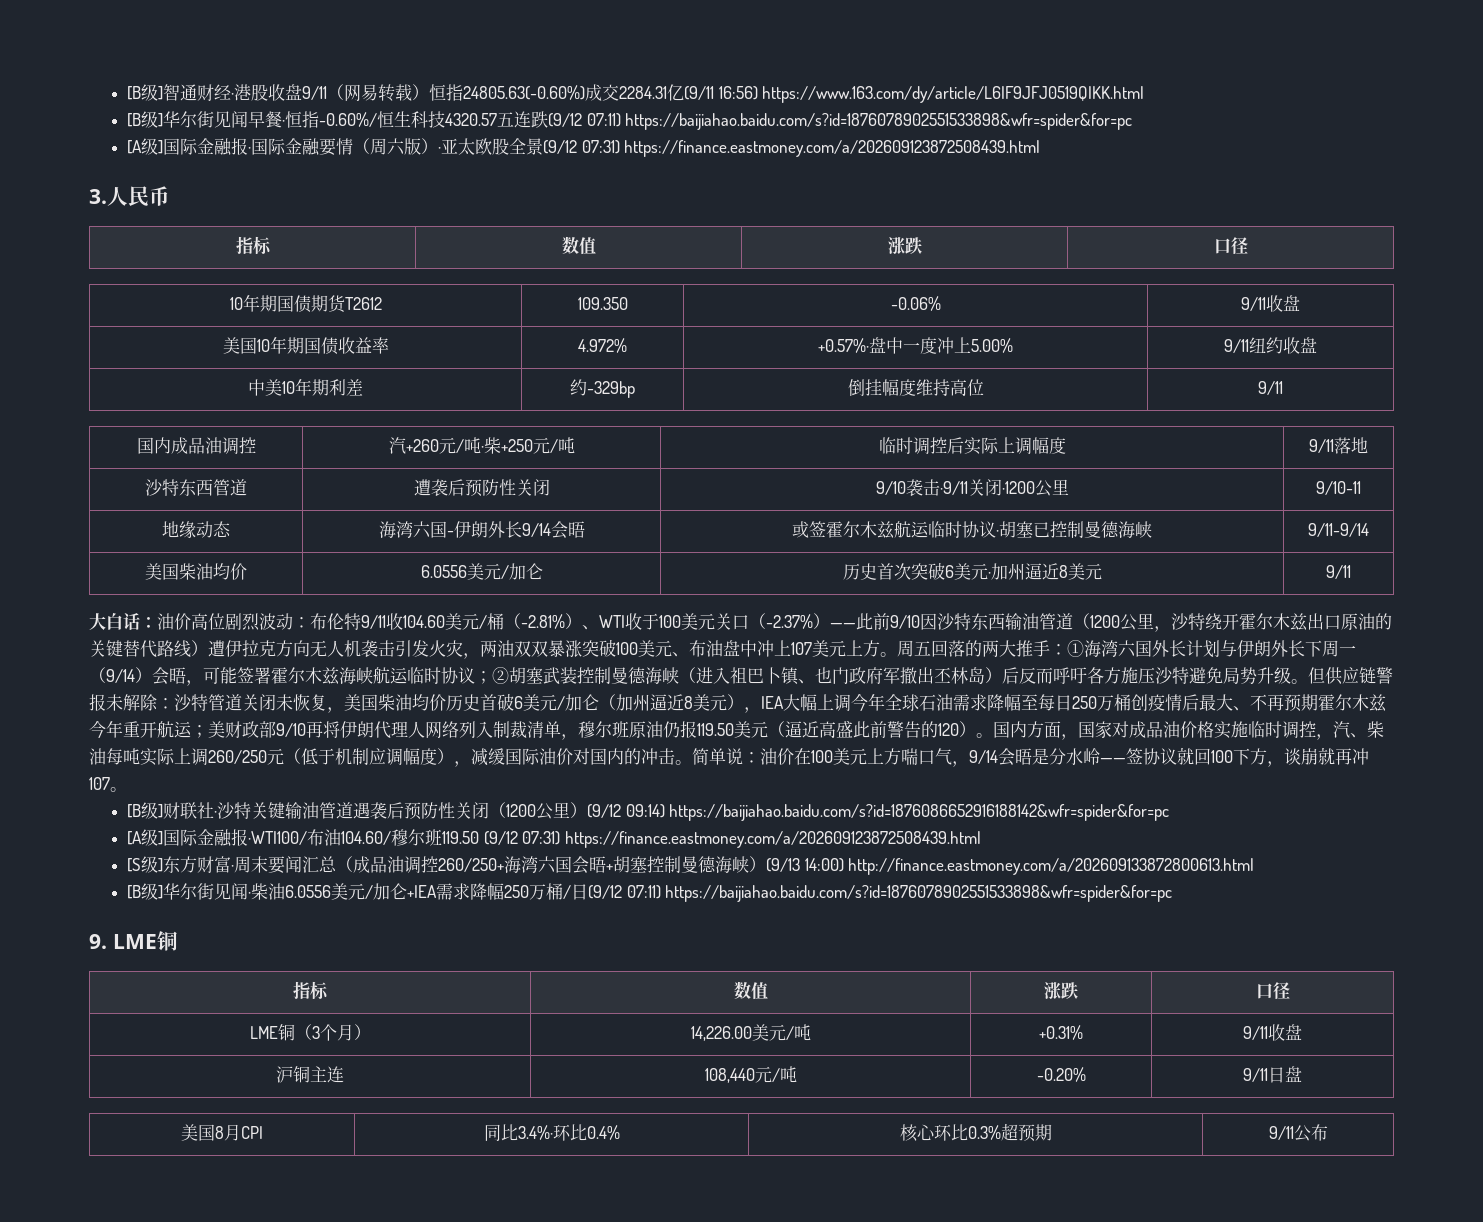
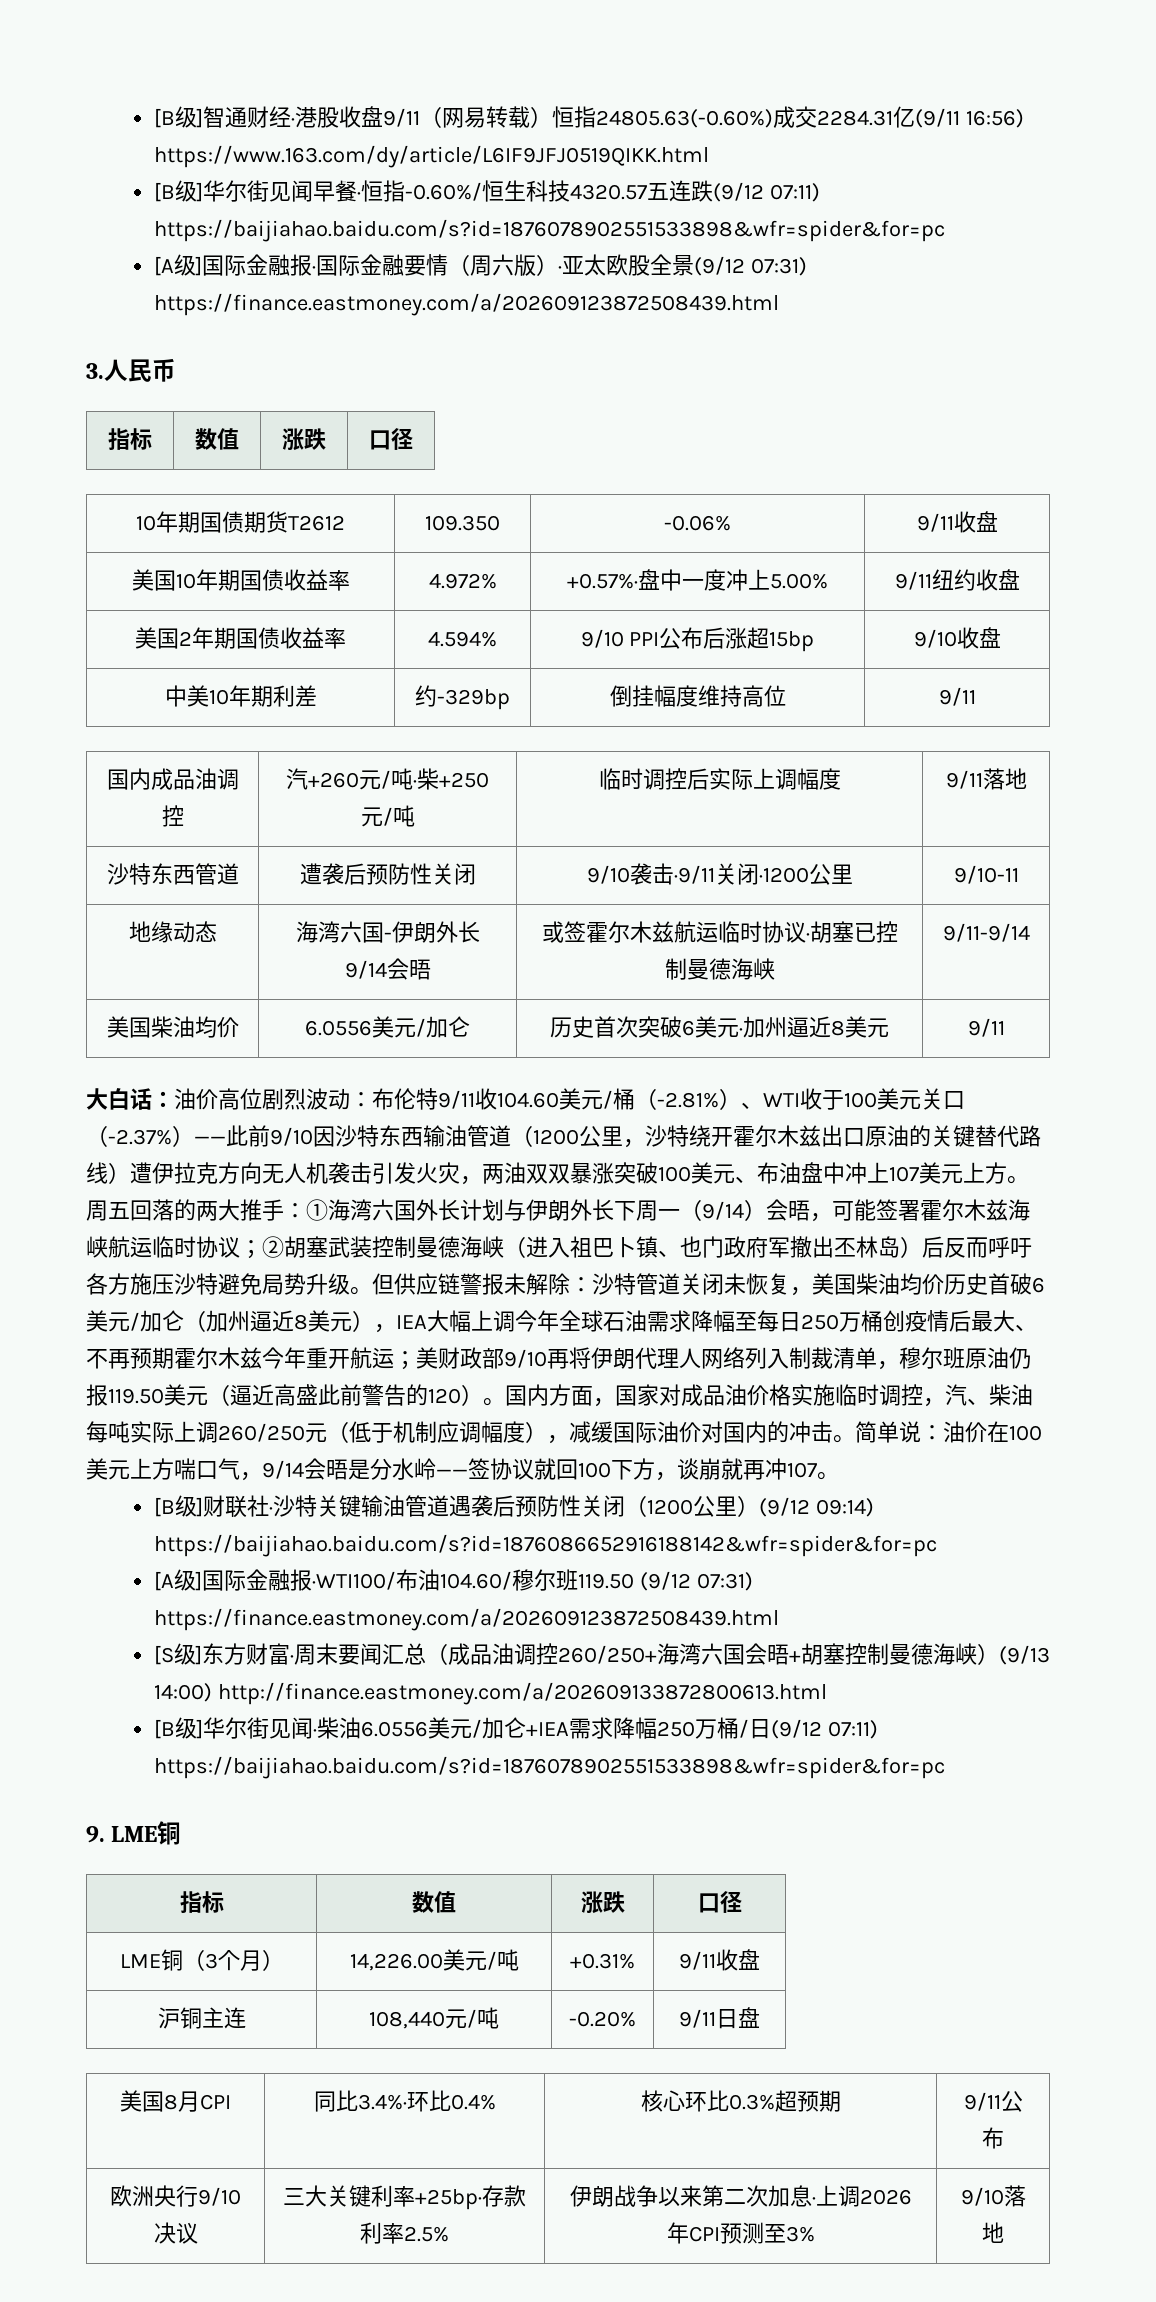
+ 美国2年期国债收益率 | 4.594% | 9/10 PPI公布后涨超15bp | 9/10收盘
+ 欧洲央行9/10决议 | 三大关键利率+25bp·存款利率2.5% | 伊朗战争以来第二次加息·上调2026年CPI预测至3% | 9/10落地

